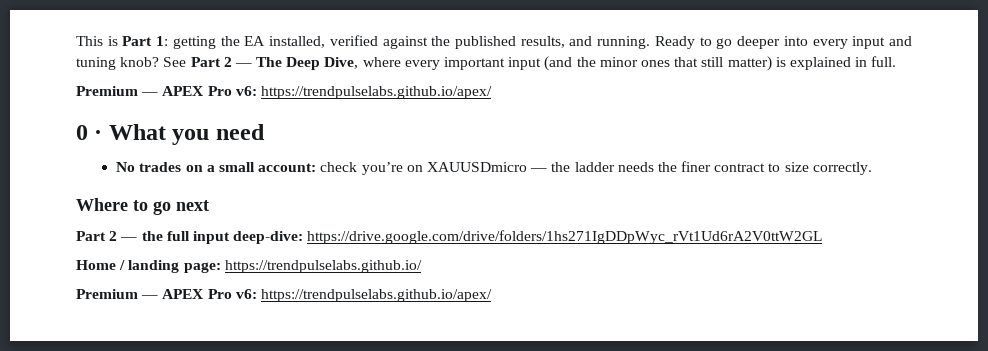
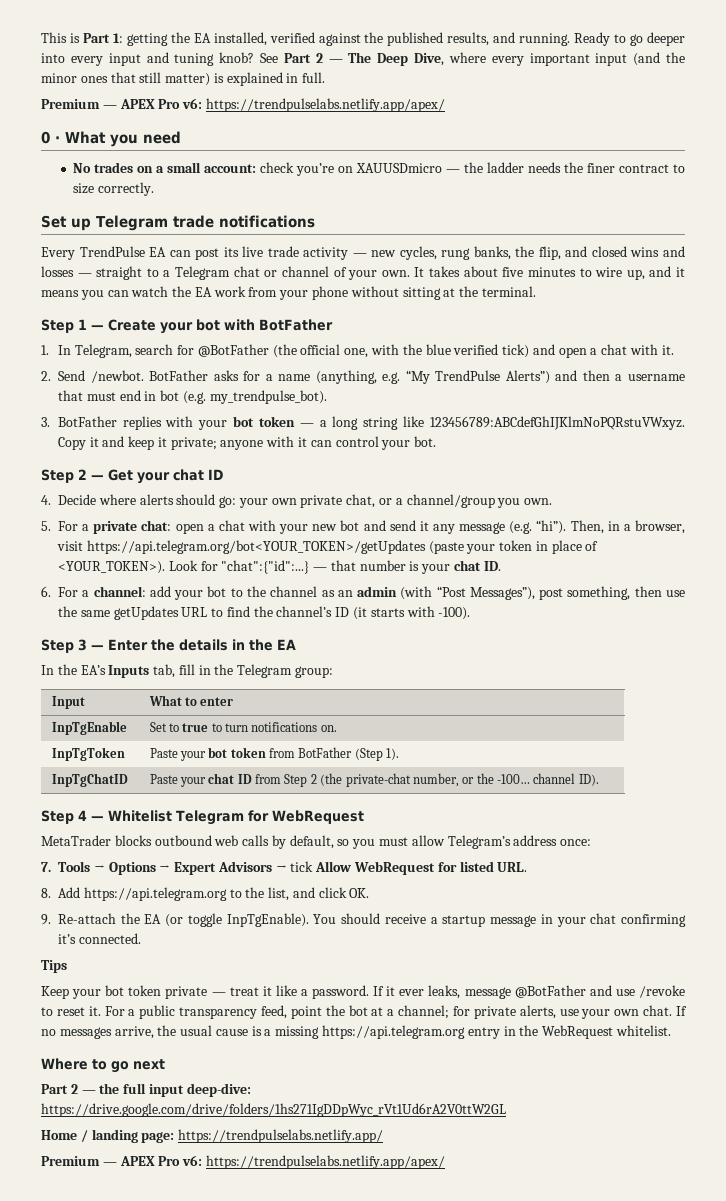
  See Part 2 — The Deep Dive, where every important input (and the minor ones that still matter) is explained in full.
- Premium — APEX Pro v6: https://trendpulselabs.github.io/apex/
+ Premium — APEX Pro v6: https://trendpulselabs.netlify.app/apex/
+ Set up Telegram trade notifications
+ Every TrendPulse EA can post its live trade activity — new cycles, rung banks, the flip, and closed wins and losses — straight to a Telegram chat or channel of your own. It takes about five minutes to wire up, and it means you can watch the EA work from your phone without sitting at the terminal.
+ Step 1 — Create your bot with BotFather
+ 1. In Telegram, search for @BotFather (the official one, with the blue verified tick) and open a chat with it.
+ 2. Send /newbot. BotFather asks for a name (anything, e.g. “My TrendPulse Alerts”) and then a username that must end in bot (e.g. my_trendpulse_bot).
+ 3. BotFather replies with your bot token — a long string like 123456789:ABCdefGhIJKlmNoPQRstuVWxyz. Copy it and keep it private; anyone with it can control your bot.
+ Step 2 — Get your chat ID
+ 4. Decide where alerts should go: your own private chat, or a channel/group you own.
+ 5. For a private chat: open a chat with your new bot and send it any message (e.g. “hi”). Then, in a browser, visit https://api.telegram.org/bot<YOUR_TOKEN>/getUpdates (paste your token in place of <YOUR_TOKEN>). Look for "chat":{"id":...} — that number is your chat ID.
+ 6. For a channel: add your bot to the channel as an admin (with “Post Messages”), post something, then use the same getUpdates URL to find the channel’s ID (it starts with -100).
+ Step 3 — Enter the details in the EA
+ In the EA’s Inputs tab, fill in the Telegram group:
+ Input | What to enter
+ InpTgEnable | Set to true to turn notifications on.
+ InpTgToken | Paste your bot token from BotFather (Step 1).
+ InpTgChatID | Paste your chat ID from Step 2 (the private-chat number, or the -100… channel ID).
+ Step 4 — Whitelist Telegram for WebRequest
+ MetaTrader blocks outbound web calls by default, so you must allow Telegram’s address once:
+ 7. Tools → Options → Expert Advisors → tick Allow WebRequest for listed URL.
+ 8. Add https://api.telegram.org to the list, and click OK.
+ 9. Re-attach the EA (or toggle InpTgEnable). You should receive a startup message in your chat confirming it’s connected.
+ Tips
+ Keep your bot token private — treat it like a password. If it ever leaks, message @BotFather and use /revoke to reset it. For a public transparency feed, point the bot at a channel; for private alerts, use your own chat. If no messages arrive, the usual cause is a missing https://api.telegram.org entry in the WebRequest whitelist.
- Home / landing page: https://trendpulselabs.github.io/
- Premium — APEX Pro v6: https://trendpulselabs.github.io/apex/
+ Home / landing page: https://trendpulselabs.netlify.app/
+ Premium — APEX Pro v6: https://trendpulselabs.netlify.app/apex/

